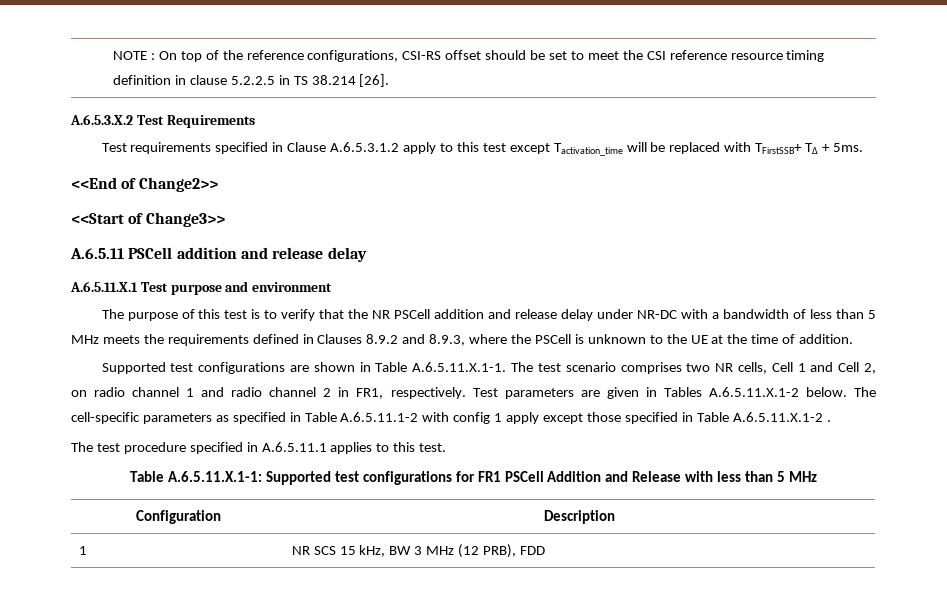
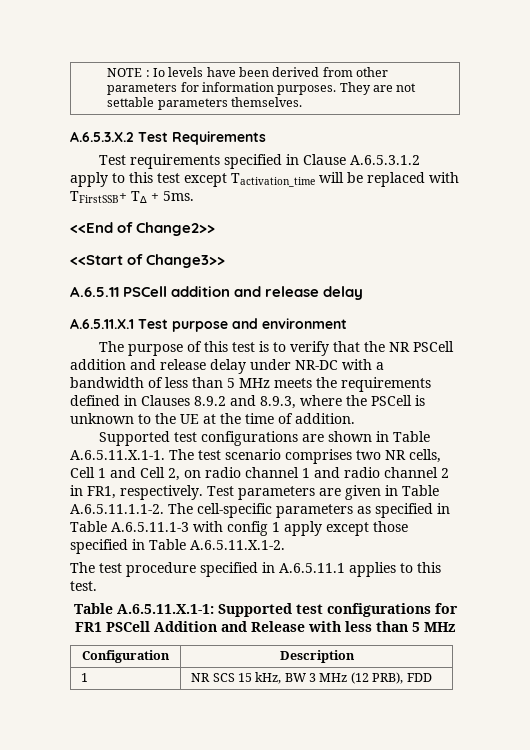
- NOTE : On top of the reference configurations, CSI-RS offset should be set to meet the CSI reference resource timing definition in clause 5.2.2.5 in TS 38.214 [26].
+ NOTE : Io levels have been derived from other parameters for information purposes. They are not settable parameters themselves.
- Test parameters are given in Tables A.6.5.11.X.1-2 below. The cell-specific parameters as specified in Table A.6.5.11.1-2 with config 1 apply except those specified in Table A.6.5.11.X.1-2 .
+ Test parameters are given in Table A.6.5.11.1.1-2. The cell-specific parameters as specified in Table A.6.5.11.1-3 with config 1 apply except those specified in Table A.6.5.11.X.1-2.

